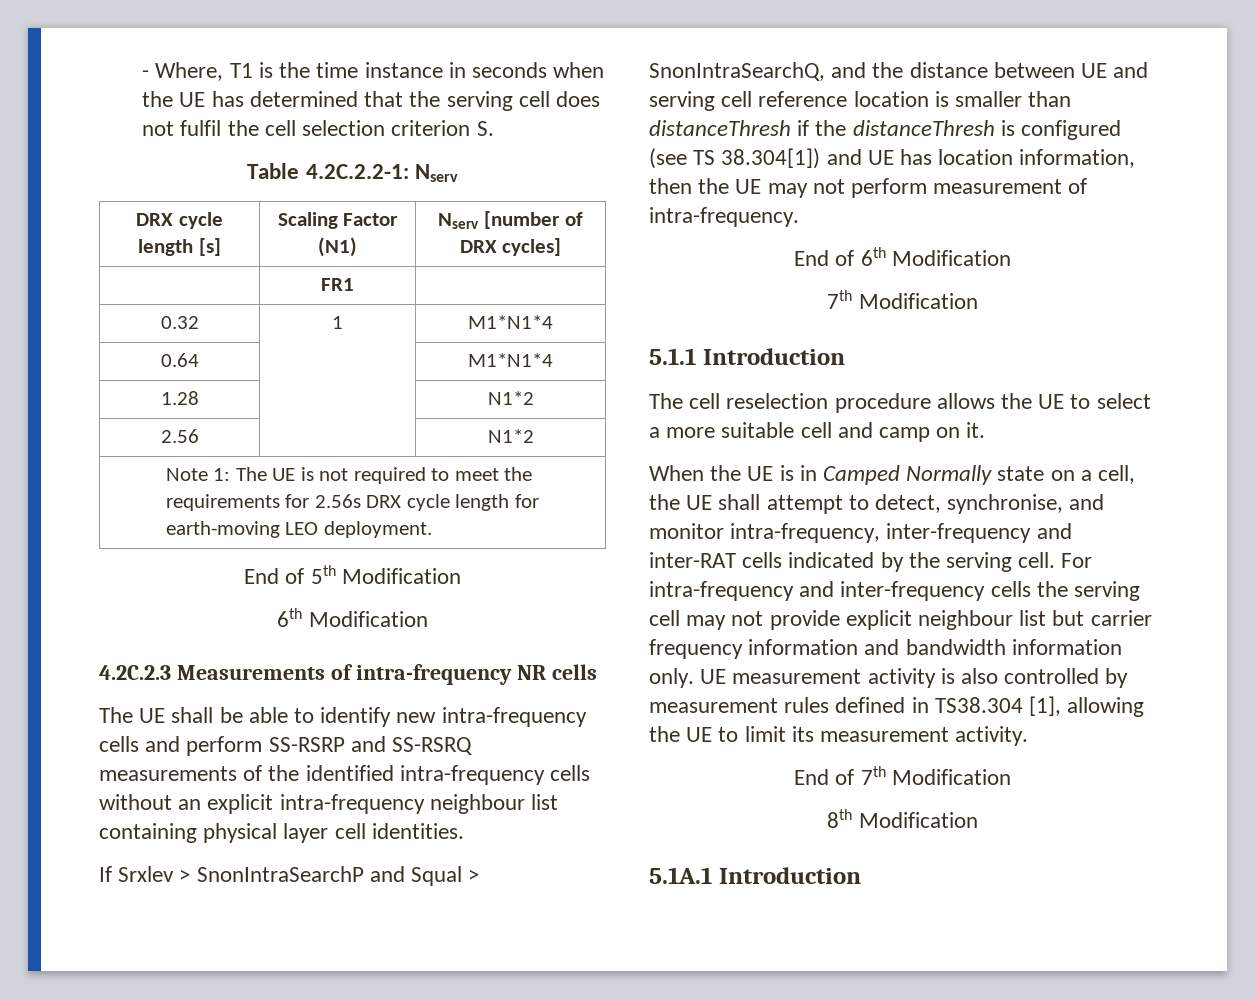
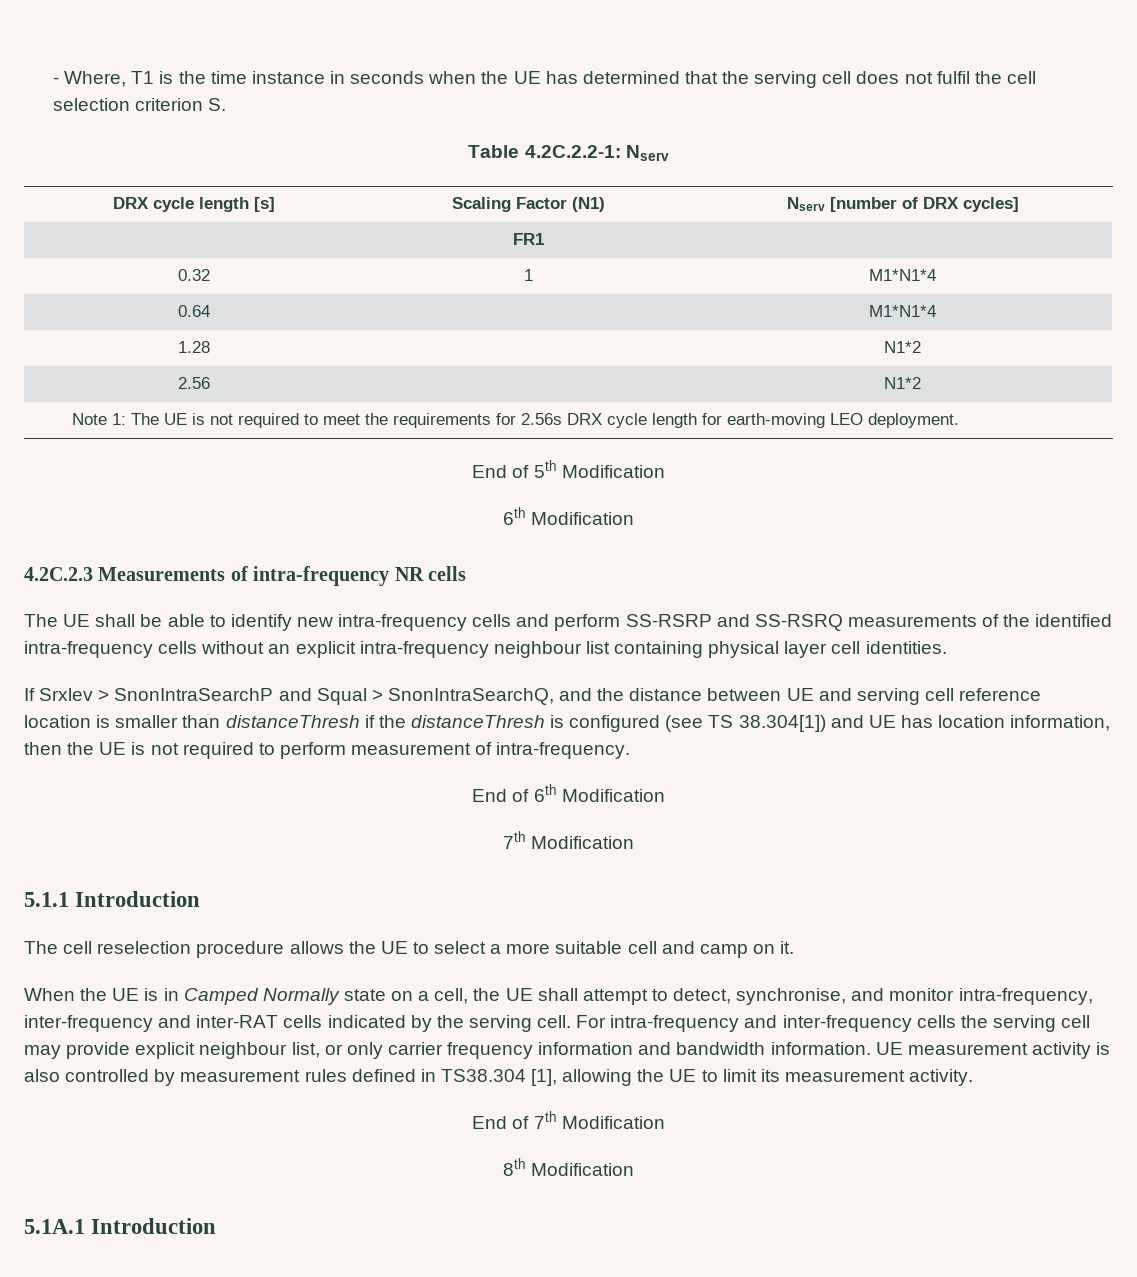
- If Srxlev > SnonIntraSearchP and Squal > SnonIntraSearchQ, and the distance between UE and serving cell reference location is smaller than distanceThresh if the distanceThresh is configured (see TS 38.304[1]) and UE has location information, then the UE may not perform measurement of intra-frequency.
+ If Srxlev > SnonIntraSearchP and Squal > SnonIntraSearchQ, and the distance between UE and serving cell reference location is smaller than distanceThresh if the distanceThresh is configured (see TS 38.304[1]) and UE has location information, then the UE is not required to perform measurement of intra-frequency.
- For intra-frequency and inter-frequency cells the serving cell may not provide explicit neighbour list but carrier frequency information and bandwidth information only.
+ For intra-frequency and inter-frequency cells the serving cell may provide explicit neighbour list, or only carrier frequency information and bandwidth information.

